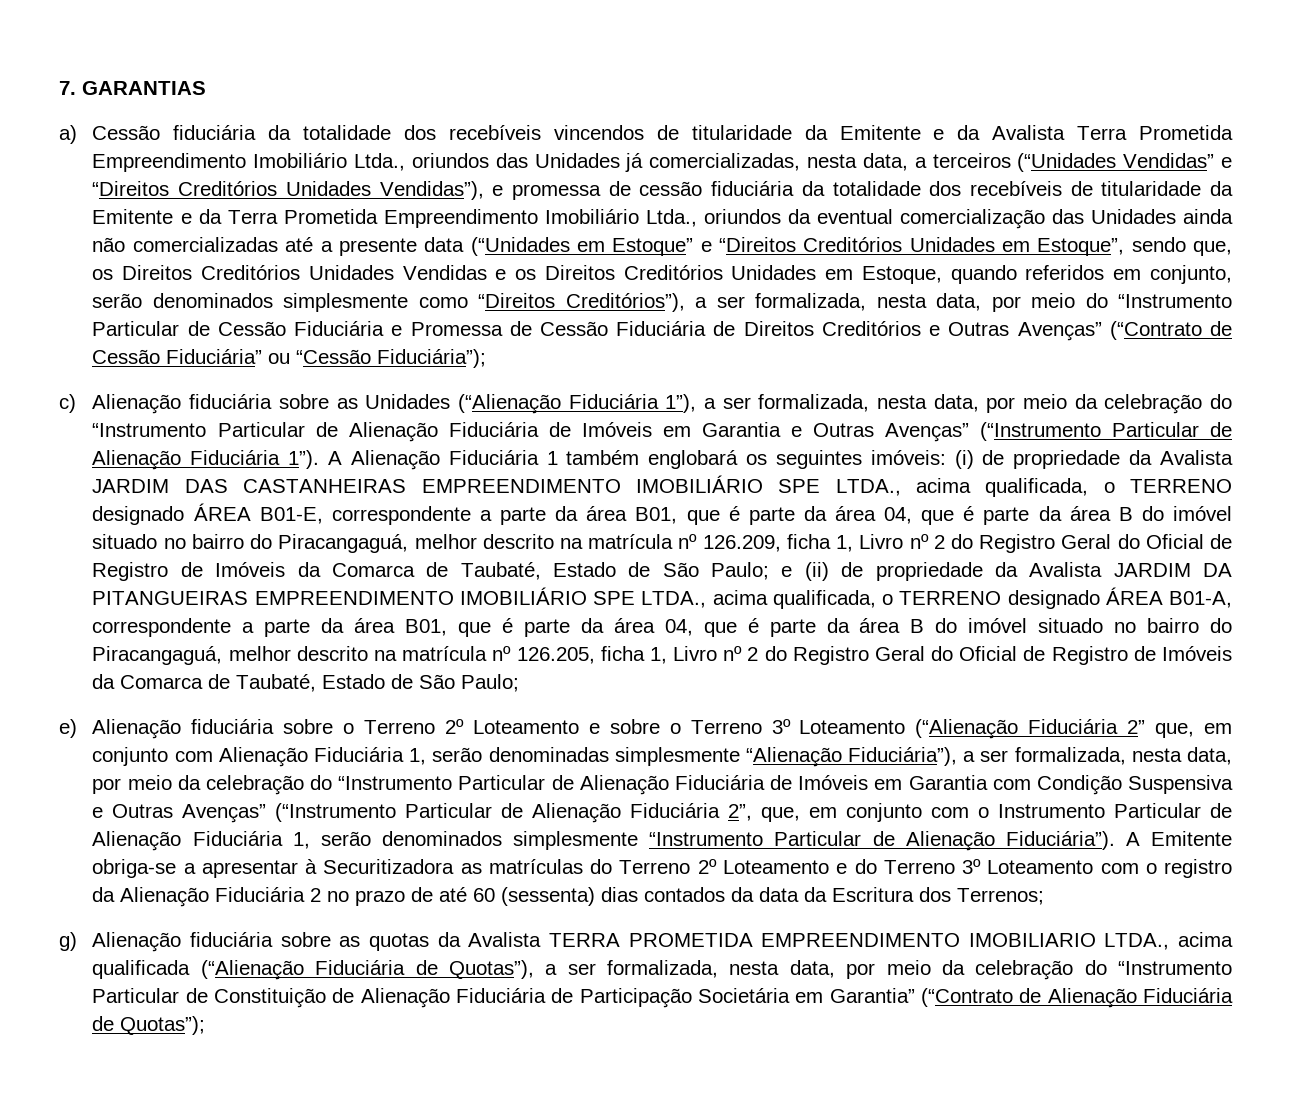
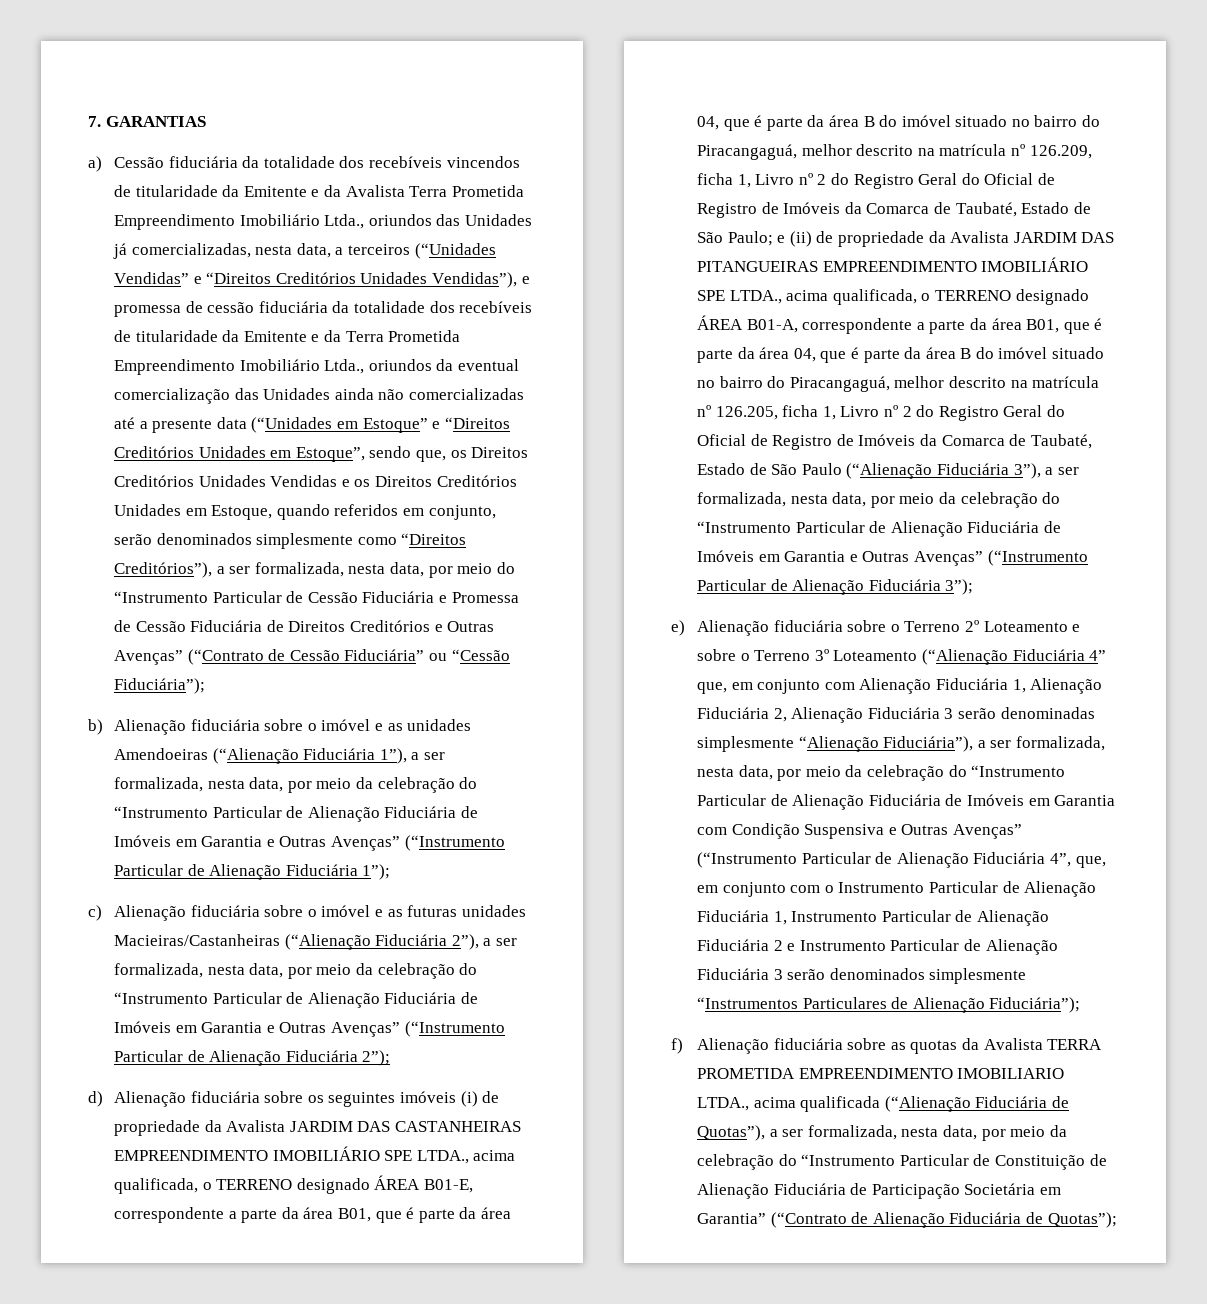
- c) Alienação fiduciária sobre as Unidades (“Alienação Fiduciária 1”), a ser formalizada, nesta data, por meio da celebração do “Instrumento Particular de Alienação Fiduciária de Imóveis em Garantia e Outras Avenças” (“Instrumento Particular de Alienação Fiduciária 1”). A Alienação Fiduciária 1 também englobará os seguintes imóveis: (i) de propriedade da Avalista JARDIM DAS CASTANHEIRAS EMPREENDIMENTO IMOBILIÁRIO SPE LTDA., acima qualificada, o TERRENO designado ÁREA B01-E, correspondente a parte da área B01, que é parte da área 04, que é parte da área B do imóvel situado no bairro do Piracangaguá, melhor descrito na matrícula nº 126.209, ficha 1, Livro nº 2 do Registro Geral do Oficial de Registro de Imóveis da Comarca de Taubaté, Estado de São Paulo;
+ b) Alienação fiduciária sobre o imóvel e as unidades Amendoeiras (“Alienação Fiduciária 1”), a ser formalizada, nesta data, por meio da celebração do “Instrumento Particular de Alienação Fiduciária de Imóveis em Garantia e Outras Avenças” (“Instrumento Particular de Alienação Fiduciária 1”);
+ c) Alienação fiduciária sobre o imóvel e as futuras unidades Macieiras/Castanheiras (“Alienação Fiduciária 2”), a ser formalizada, nesta data, por meio da celebração do “Instrumento Particular de Alienação Fiduciária de Imóveis em Garantia e Outras Avenças” (“Instrumento Particular de Alienação Fiduciária 2”);
+ d) Alienação fiduciária sobre os seguintes imóveis (i) de propriedade da Avalista JARDIM DAS CASTANHEIRAS EMPREENDIMENTO IMOBILIÁRIO SPE LTDA., acima qualificada, o TERRENO designado ÁREA B01-E, correspondente a parte da área B01, que é parte da área 04, que é parte da área B do imóvel situado no bairro do Piracangaguá, melhor descrito na matrícula nº 126.209, ficha 1, Livro nº 2 do Registro Geral do Oficial de Registro de Imóveis da Comarca de Taubaté, Estado de São Paulo;
- e (ii) de propriedade da Avalista JARDIM DA PITANGUEIRAS EMPREENDIMENTO IMOBILIÁRIO SPE LTDA., acima qualificada, o TERRENO designado ÁREA B01-A, correspondente a parte da área B01, que é parte da área 04, que é parte da área B do imóvel situado no bairro do Piracangaguá, melhor descrito na matrícula nº 126.205, ficha 1, Livro nº 2 do Registro Geral do Oficial de Registro de Imóveis da Comarca de Taubaté, Estado de São Paulo;
+ e (ii) de propriedade da Avalista JARDIM DAS PITANGUEIRAS EMPREENDIMENTO IMOBILIÁRIO SPE LTDA., acima qualificada, o TERRENO designado ÁREA B01-A, correspondente a parte da área B01, que é parte da área 04, que é parte da área B do imóvel situado no bairro do Piracangaguá, melhor descrito na matrícula nº 126.205, ficha 1, Livro nº 2 do Registro Geral do Oficial de Registro de Imóveis da Comarca de Taubaté, Estado de São Paulo (“Alienação Fiduciária 3”), a ser formalizada, nesta data, por meio da celebração do “Instrumento Particular de Alienação Fiduciária de Imóveis em Garantia e Outras Avenças” (“Instrumento Particular de Alienação Fiduciária 3”);
- e) Alienação fiduciária sobre o Terreno 2º Loteamento e sobre o Terreno 3º Loteamento (“Alienação Fiduciária 2” que, em conjunto com Alienação Fiduciária 1, serão denominadas simplesmente “Alienação Fiduciária”), a ser formalizada, nesta data, por meio da celebração do “Instrumento Particular de Alienação Fiduciária de Imóveis em Garantia com Condição Suspensiva e Outras Avenças” (“Instrumento Particular de Alienação Fiduciária 2”, que, em conjunto com o Instrumento Particular de Alienação Fiduciária 1, serão denominados simplesmente “Instrumento Particular de Alienação Fiduciária”). A Emitente obriga-se a apresentar à Securitizadora as matrículas do Terreno 2º Loteamento e do Terreno 3º Loteamento com o registro da Alienação Fiduciária 2 no prazo de até 60 (sessenta) dias contados da data da Escritura dos Terrenos;
- g) Alienação fiduciária sobre as quotas da Avalista TERRA PROMETIDA EMPREENDIMENTO IMOBILIARIO LTDA., acima qualificada (“Alienação Fiduciária de Quotas”), a ser formalizada, nesta data, por meio da celebração do “Instrumento Particular de Constituição de Alienação Fiduciária de Participação Societária em Garantia” (“Contrato de Alienação Fiduciária de Quotas”);
+ e) Alienação fiduciária sobre o Terreno 2º Loteamento e sobre o Terreno 3º Loteamento (“Alienação Fiduciária 4” que, em conjunto com Alienação Fiduciária 1, Alienação Fiduciária 2, Alienação Fiduciária 3 serão denominadas simplesmente “Alienação Fiduciária”), a ser formalizada, nesta data, por meio da celebração do “Instrumento Particular de Alienação Fiduciária de Imóveis em Garantia com Condição Suspensiva e Outras Avenças” (“Instrumento Particular de Alienação Fiduciária 4”, que, em conjunto com o Instrumento Particular de Alienação Fiduciária 1, Instrumento Particular de Alienação Fiduciária 2 e Instrumento Particular de Alienação Fiduciária 3 serão denominados simplesmente “Instrumentos Particulares de Alienação Fiduciária”);
+ f) Alienação fiduciária sobre as quotas da Avalista TERRA PROMETIDA EMPREENDIMENTO IMOBILIARIO LTDA., acima qualificada (“Alienação Fiduciária de Quotas”), a ser formalizada, nesta data, por meio da celebração do “Instrumento Particular de Constituição de Alienação Fiduciária de Participação Societária em Garantia” (“Contrato de Alienação Fiduciária de Quotas”);

